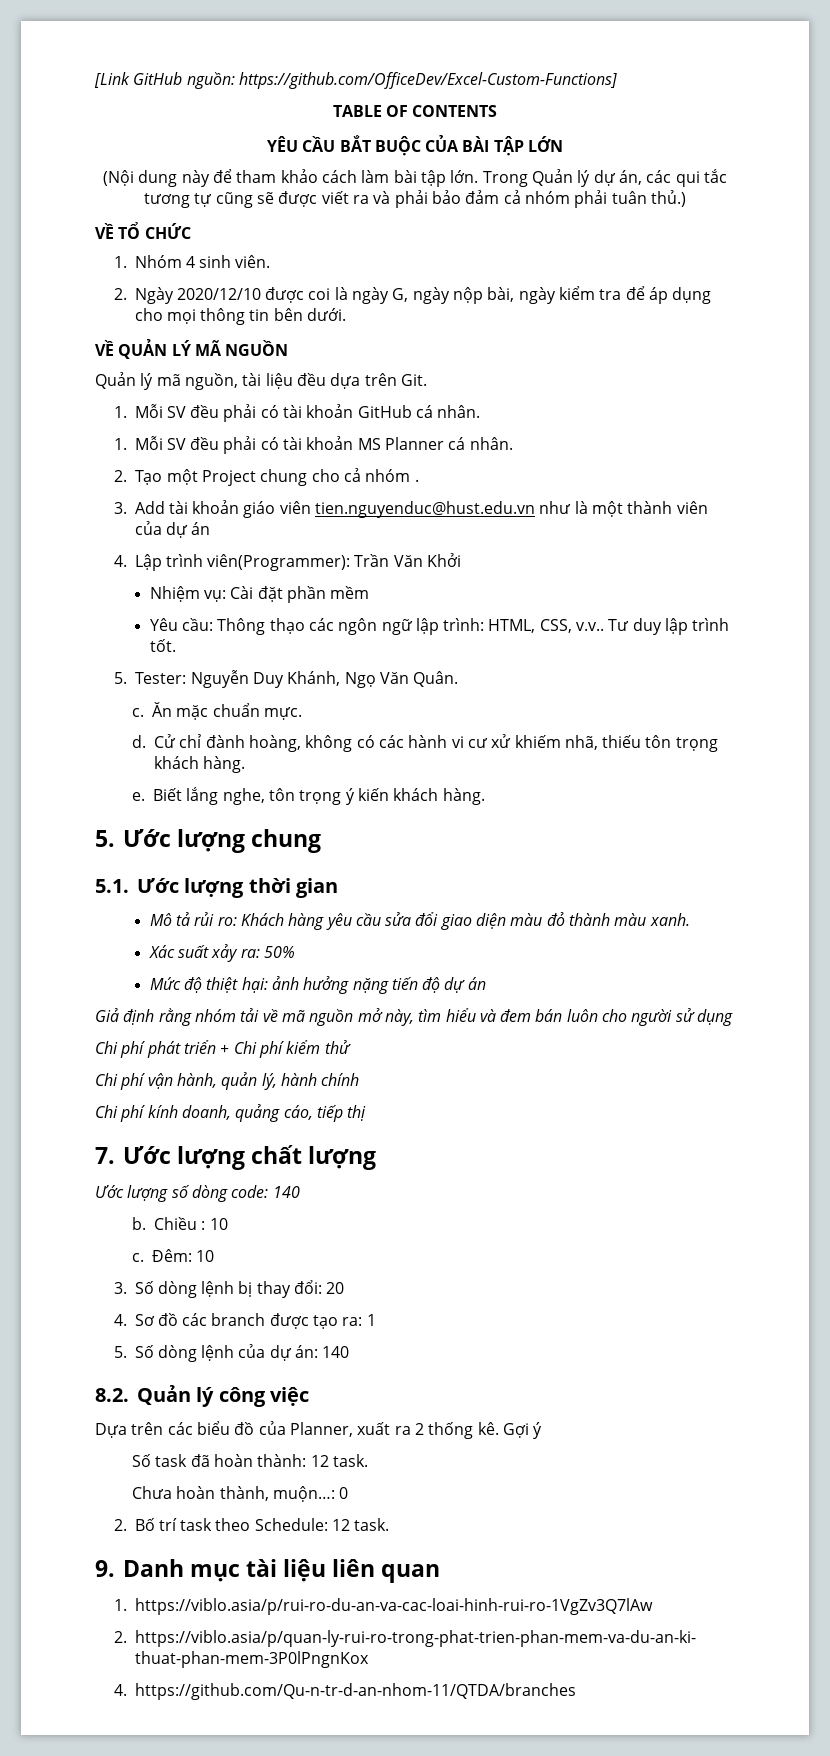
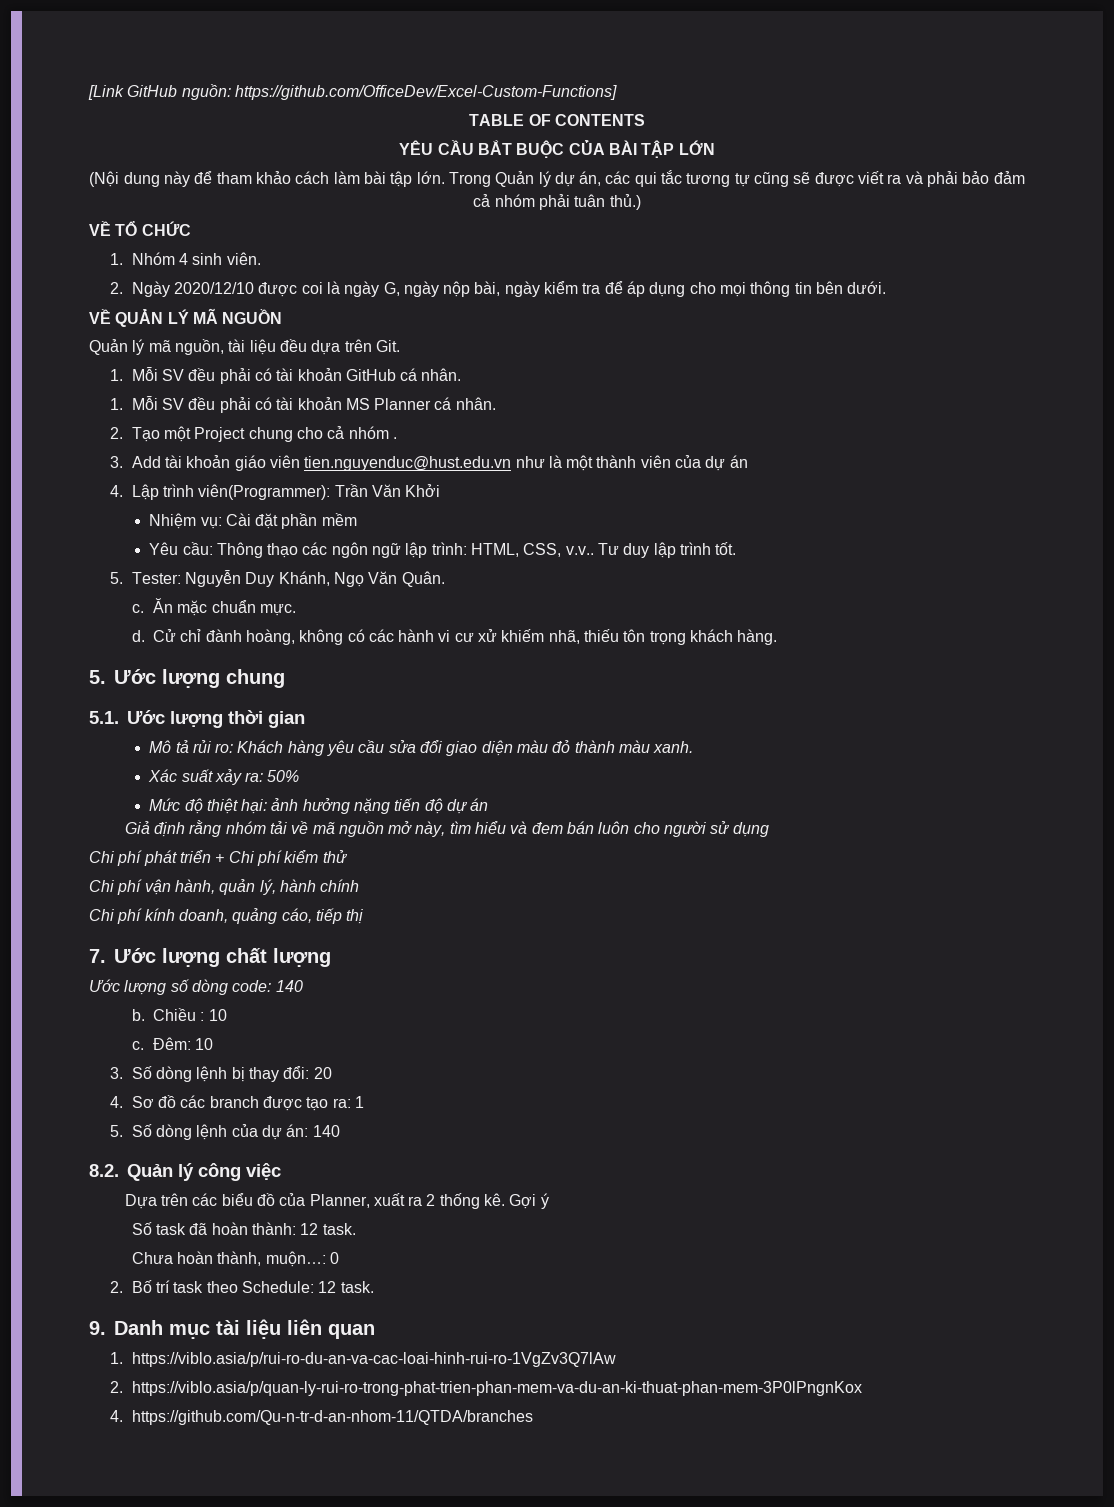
- e. Biết lắng nghe, tôn trọng ý kiến khách hàng.

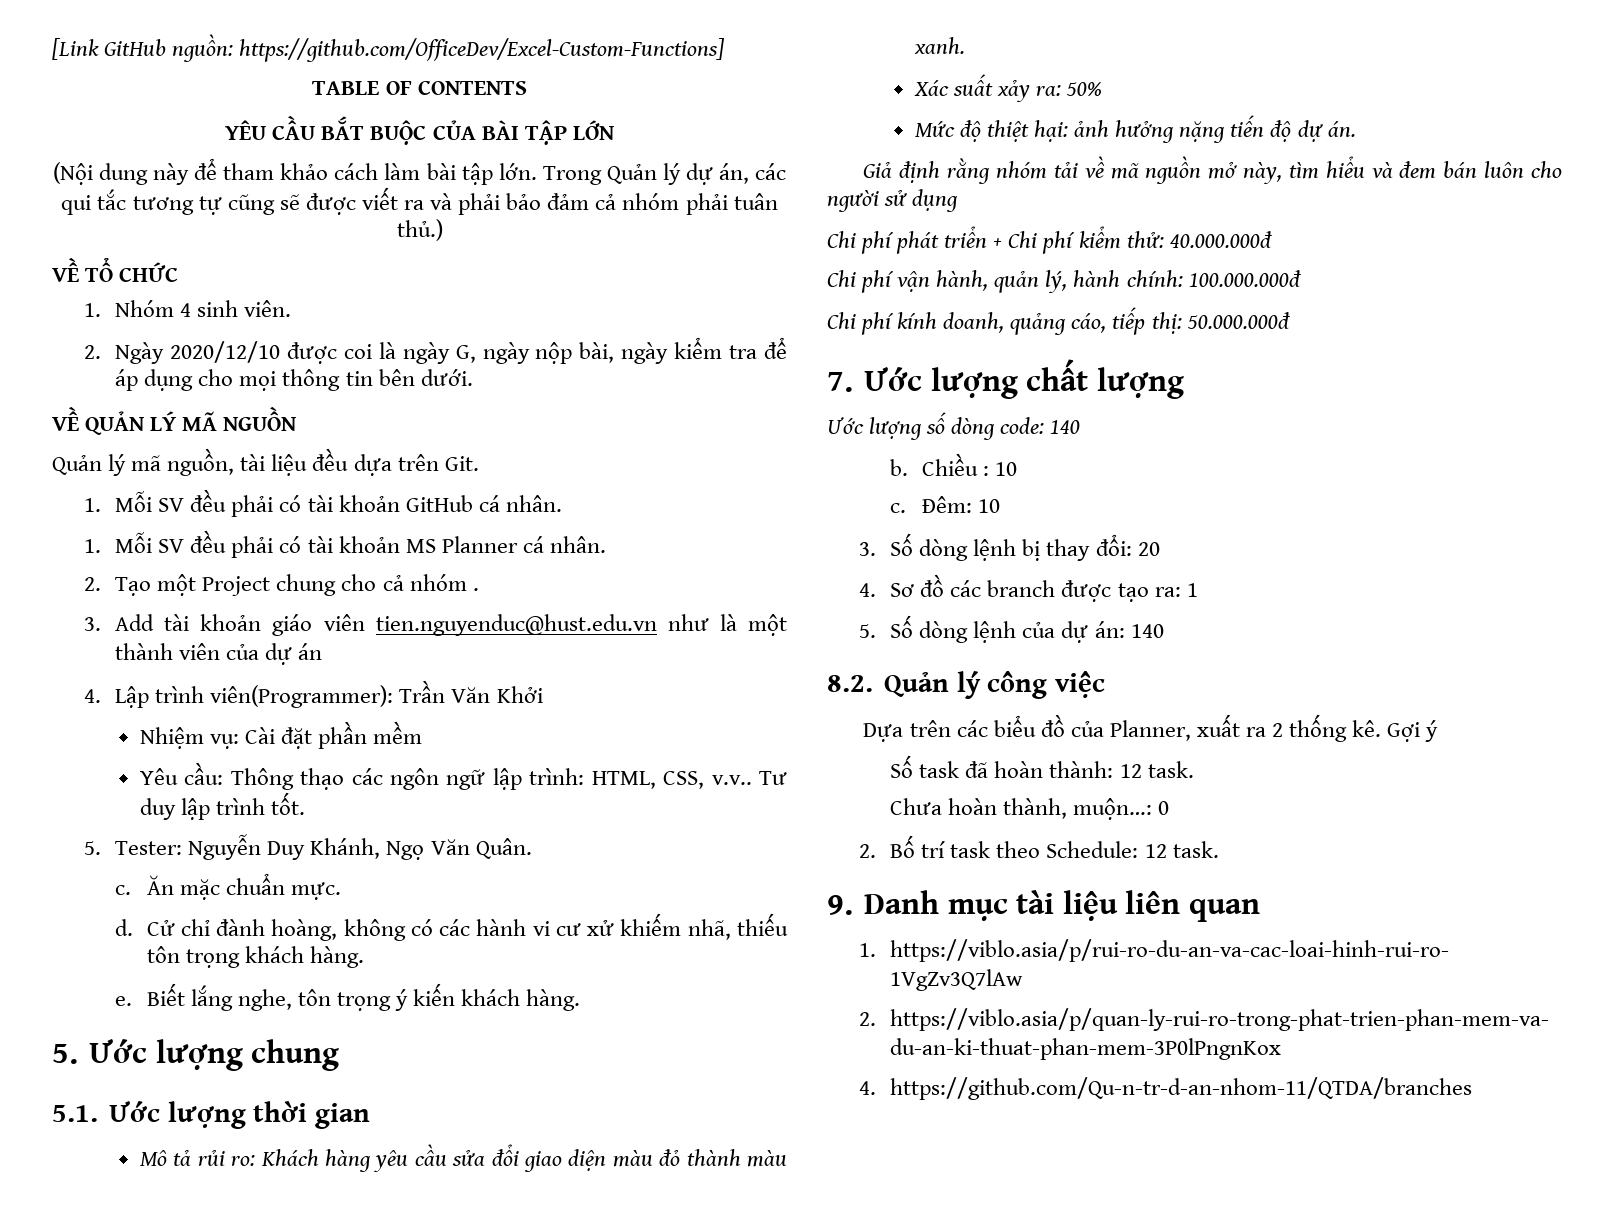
+ e. Biết lắng nghe, tôn trọng ý kiến khách hàng.
- Mức độ thiệt hại: ảnh hưởng nặng tiến độ dự án
+ Mức độ thiệt hại: ảnh hưởng nặng tiến độ dự án.
- Chi phí phát triển + Chi phí kiểm thử
+ Chi phí phát triển + Chi phí kiểm thử: 40.000.000đ
- Chi phí vận hành, quản lý, hành chính
+ Chi phí vận hành, quản lý, hành chính: 100.000.000đ
- Chi phí kính doanh, quảng cáo, tiếp thị
+ Chi phí kính doanh, quảng cáo, tiếp thị: 50.000.000đ

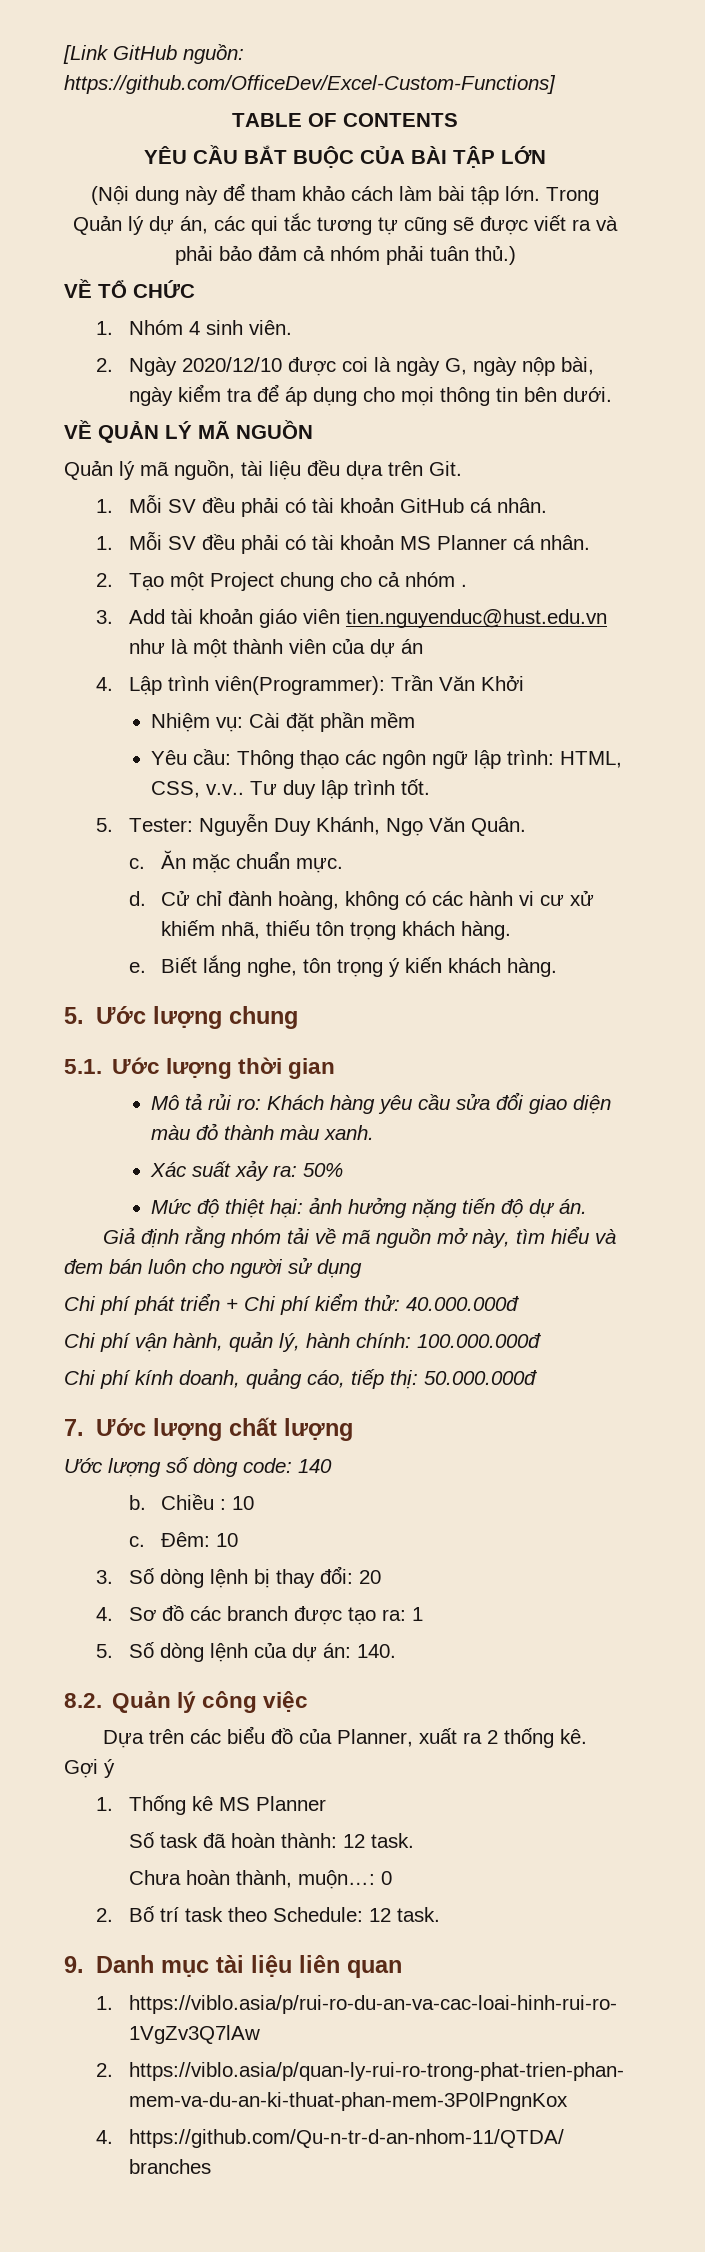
- 5. Số dòng lệnh của dự án: 140
+ 5. Số dòng lệnh của dự án: 140.
+ 1. Thống kê MS Planner

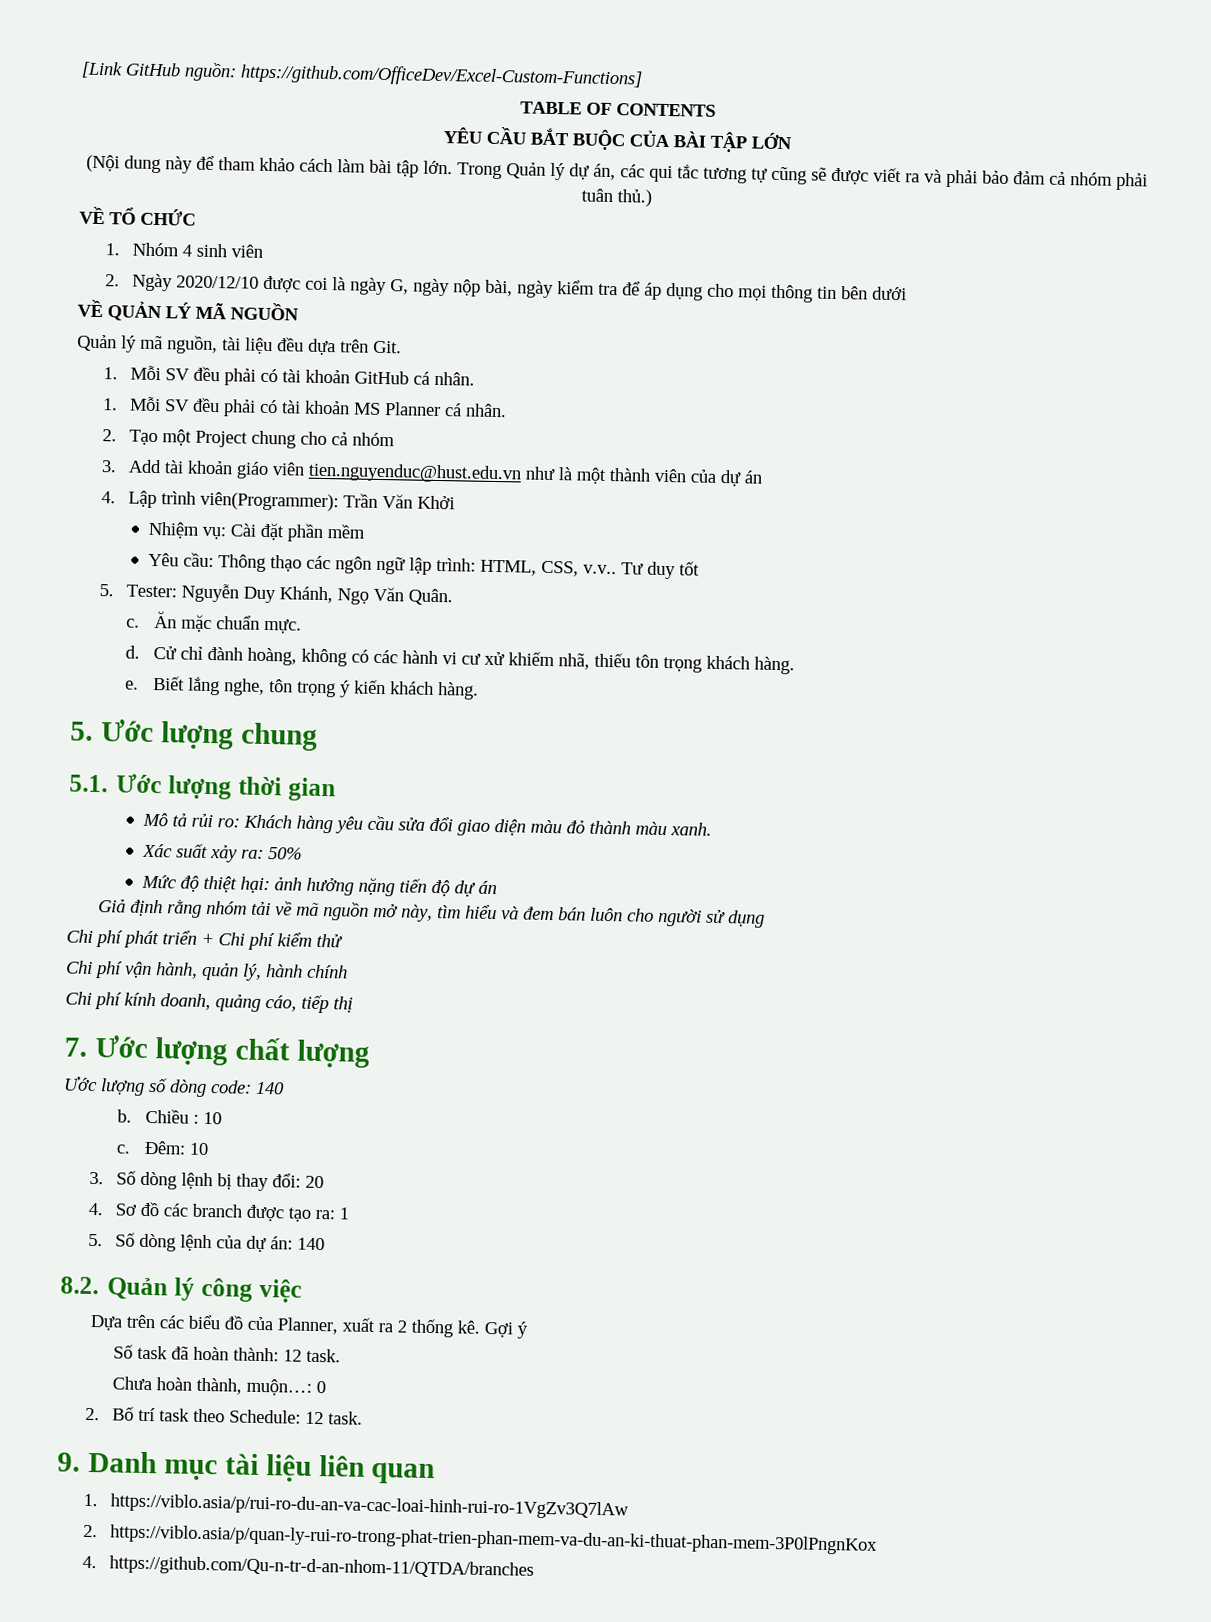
- 1. Nhóm 4 sinh viên.
+ 1. Nhóm 4 sinh viên
- 2. Ngày 2020/12/10 được coi là ngày G, ngày nộp bài, ngày kiểm tra để áp dụng cho mọi thông tin bên dưới.
+ 2. Ngày 2020/12/10 được coi là ngày G, ngày nộp bài, ngày kiểm tra để áp dụng cho mọi thông tin bên dưới
- 2. Tạo một Project chung cho cả nhóm .
+ 2. Tạo một Project chung cho cả nhóm
- Tư duy lập trình tốt.
+ Tư duy tốt
- Mức độ thiệt hại: ảnh hưởng nặng tiến độ dự án.
+ Mức độ thiệt hại: ảnh hưởng nặng tiến độ dự án
- Chi phí phát triển + Chi phí kiểm thử: 40.000.000đ
+ Chi phí phát triển + Chi phí kiểm thử
- Chi phí vận hành, quản lý, hành chính: 100.000.000đ
+ Chi phí vận hành, quản lý, hành chính
- Chi phí kính doanh, quảng cáo, tiếp thị: 50.000.000đ
+ Chi phí kính doanh, quảng cáo, tiếp thị
- 5. Số dòng lệnh của dự án: 140.
+ 5. Số dòng lệnh của dự án: 140
- 1. Thống kê MS Planner

